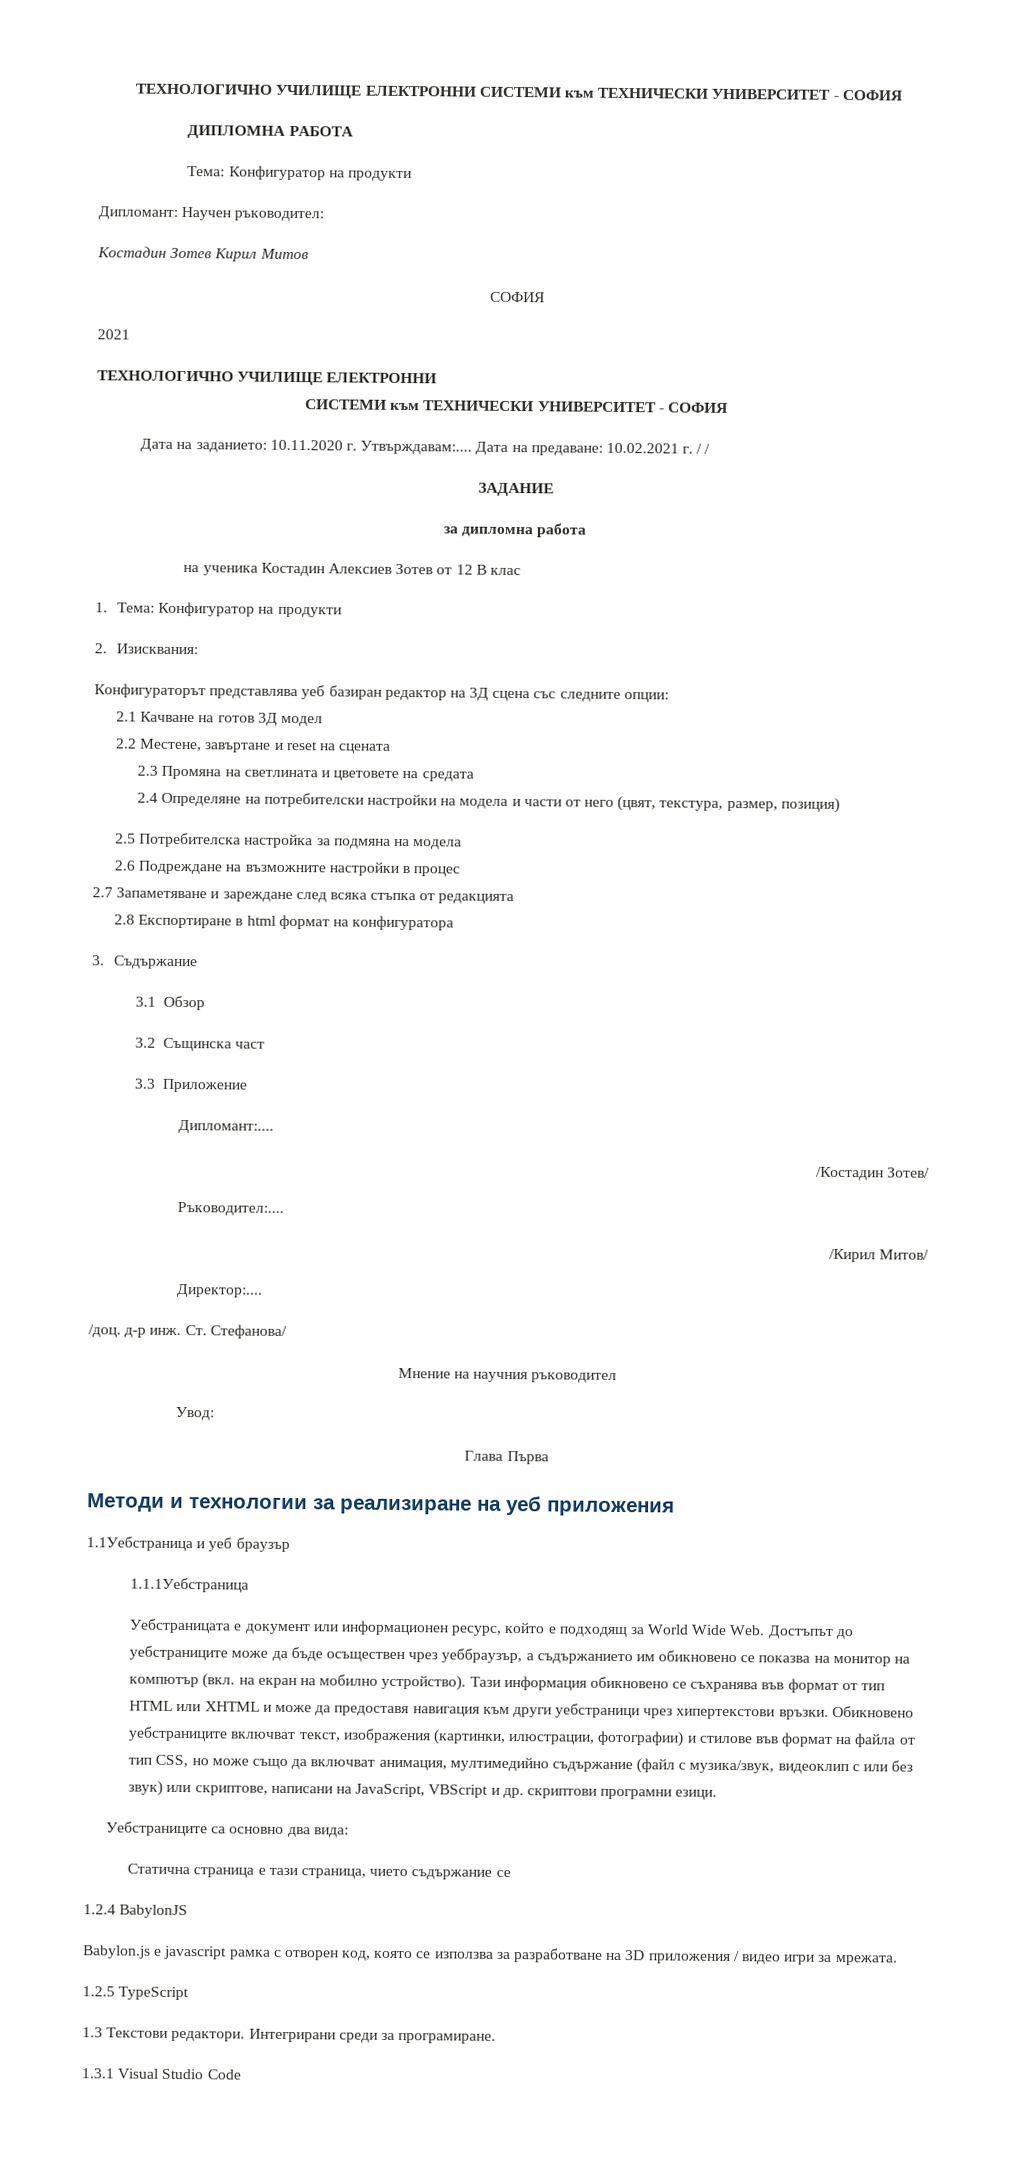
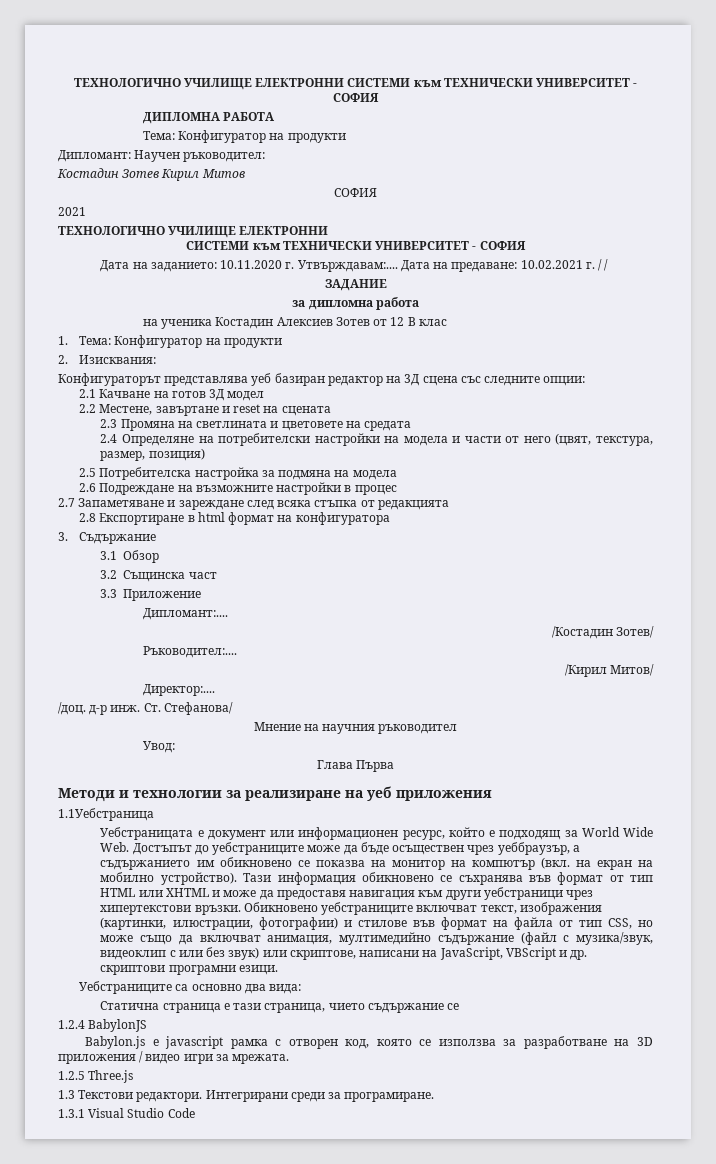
- 1.1Уебстраница и уеб браузър
- 1.1.1Уебстраница
+ 1.1Уебстраница
- 1.2.5 TypeScript
+ 1.2.5 Three.js

